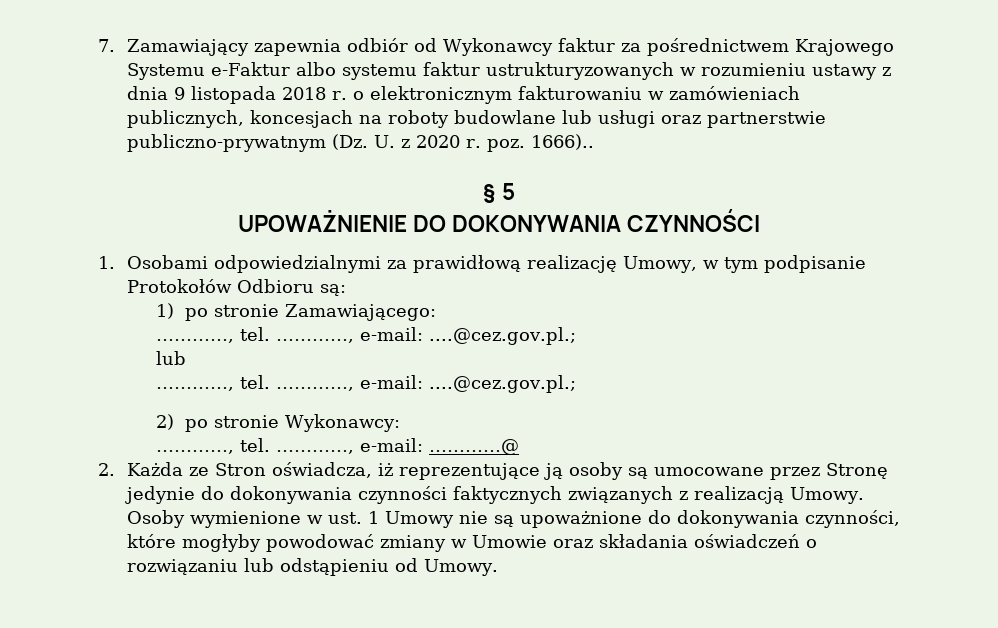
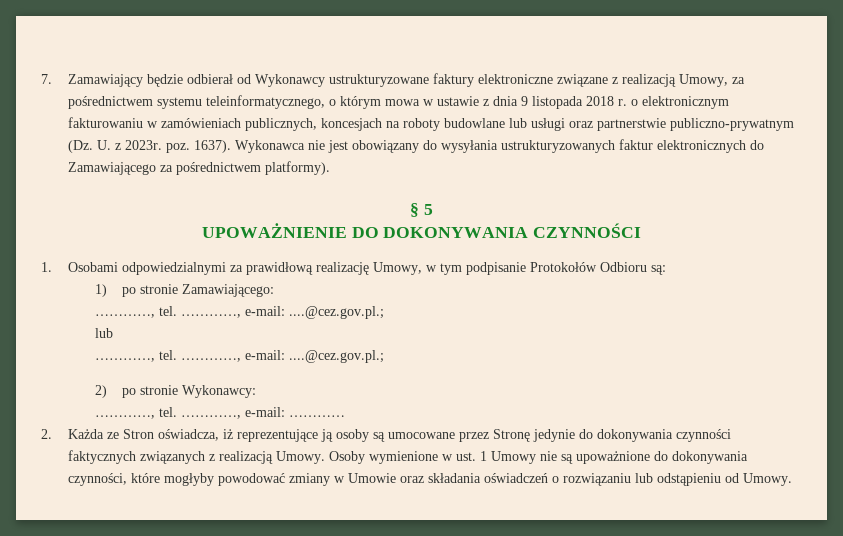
- 7. Zamawiający zapewnia odbiór od Wykonawcy faktur za pośrednictwem Krajowego Systemu e-Faktur albo systemu faktur ustrukturyzowanych w rozumieniu ustawy z dnia 9 listopada 2018 r. o elektronicznym fakturowaniu w zamówieniach publicznych, koncesjach na roboty budowlane lub usługi oraz partnerstwie publiczno-prywatnym (Dz. U. z 2020 r. poz. 1666)..
+ 7. Zamawiający będzie odbierał od Wykonawcy ustrukturyzowane faktury elektroniczne związane z realizacją Umowy, za pośrednictwem systemu teleinformatycznego, o którym mowa w ustawie z dnia 9 listopada 2018 r. o elektronicznym fakturowaniu w zamówieniach publicznych, koncesjach na roboty budowlane lub usługi oraz partnerstwie publiczno-prywatnym (Dz. U. z 2023r. poz. 1637). Wykonawca nie jest obowiązany do wysyłania ustrukturyzowanych faktur elektronicznych do Zamawiającego za pośrednictwem platformy).
- …………, e-mail: …………@
+ …………, e-mail: …………

